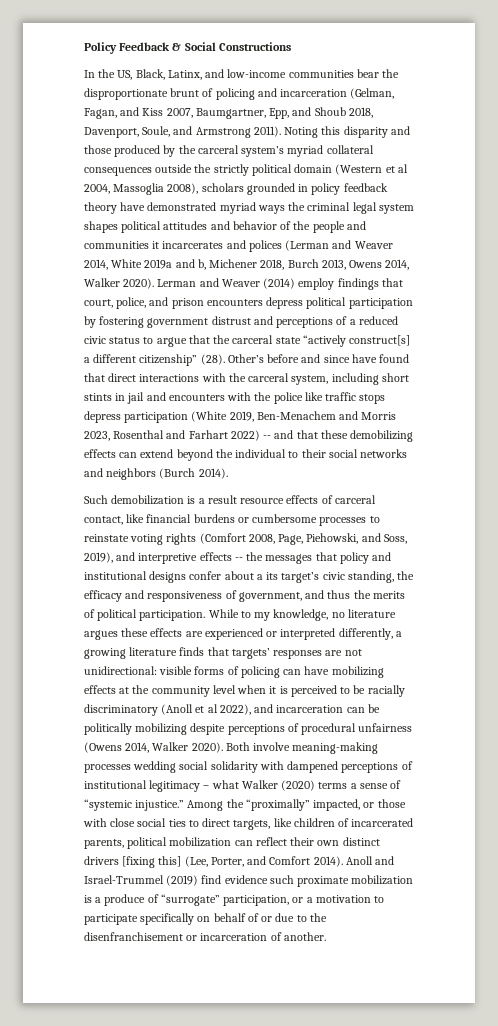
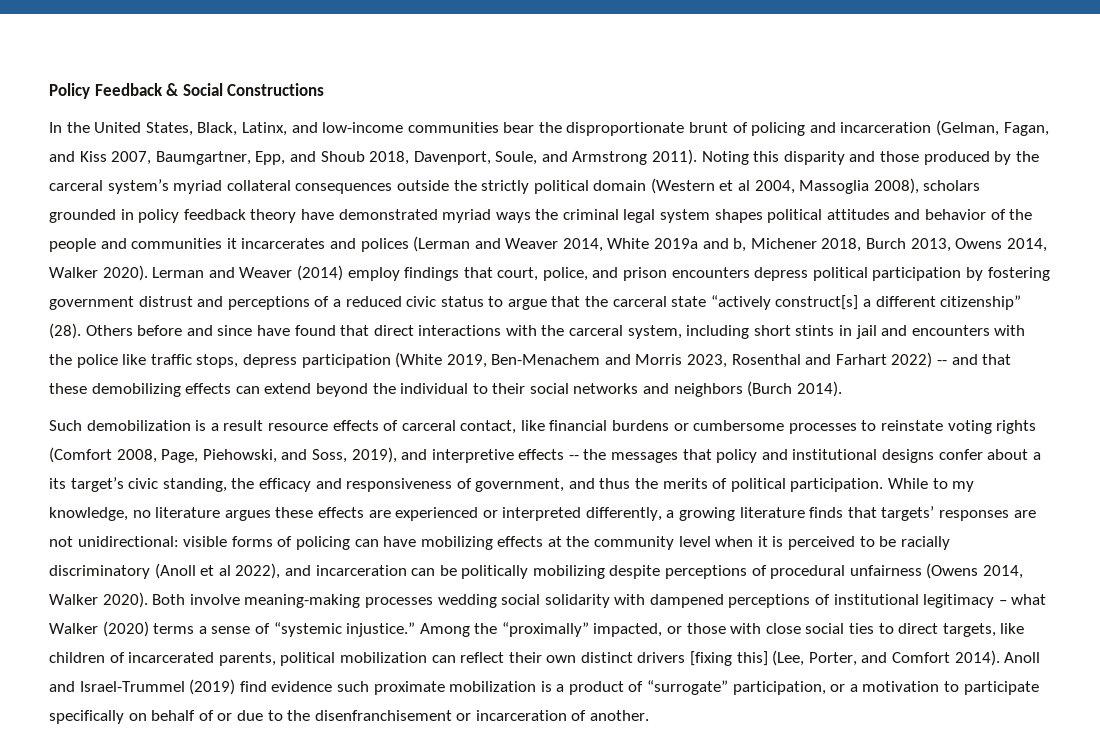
- In the US, Black, Latinx, and low-income communities bear the disproportionate brunt of policing and incarceration (Gelman, Fagan, and Kiss 2007, Baumgartner, Epp, and Shoub 2018, Davenport, Soule, and Armstrong 2011).
+ In the United States, Black, Latinx, and low-income communities bear the disproportionate brunt of policing and incarceration (Gelman, Fagan, and Kiss 2007, Baumgartner, Epp, and Shoub 2018, Davenport, Soule, and Armstrong 2011).
- Other’s before and since have found that direct interactions with the carceral system, including short stints in jail and encounters with the police like traffic stops depress participation (White 2019, Ben-Menachem and Morris 2023, Rosenthal and Farhart 2022) -- and that these demobilizing effects can extend beyond the individual to their social networks and neighbors (Burch 2014).
+ Others before and since have found that direct interactions with the carceral system, including short stints in jail and encounters with the police like traffic stops, depress participation (White 2019, Ben-Menachem and Morris 2023, Rosenthal and Farhart 2022) -- and that these demobilizing effects can extend beyond the individual to their social networks and neighbors (Burch 2014).
- Anoll and Israel-Trummel (2019) find evidence such proximate mobilization is a produce of “surrogate” participation, or a motivation to participate specifically on behalf of or due to the disenfranchisement or incarceration of another.
+ Anoll and Israel-Trummel (2019) find evidence such proximate mobilization is a product of “surrogate” participation, or a motivation to participate specifically on behalf of or due to the disenfranchisement or incarceration of another.

